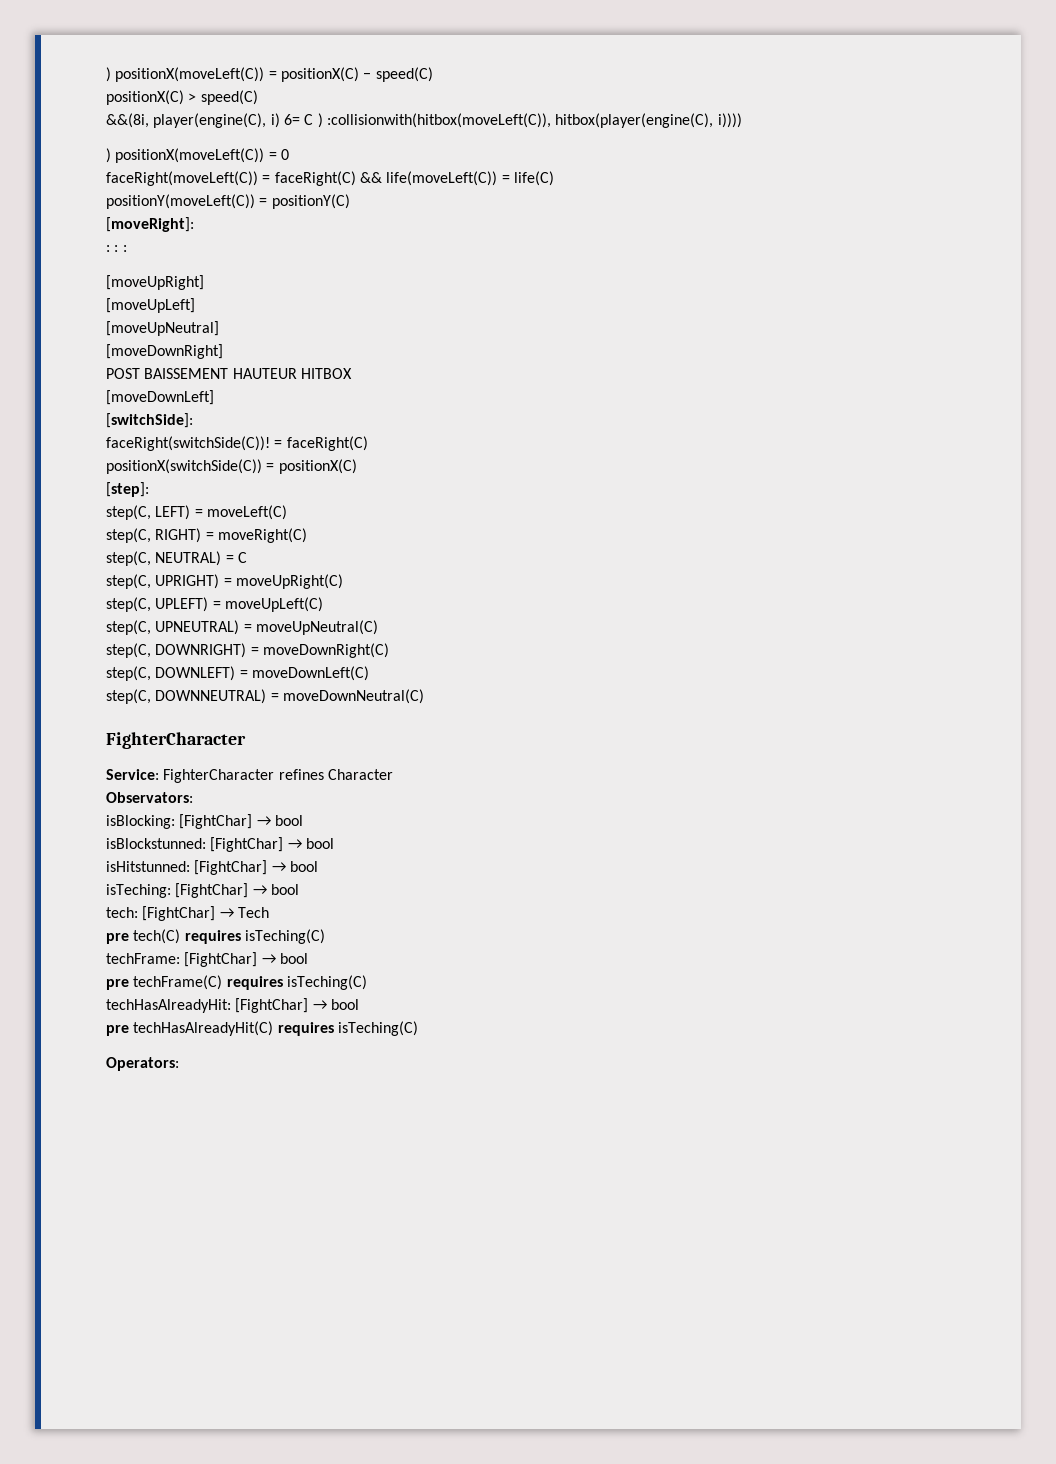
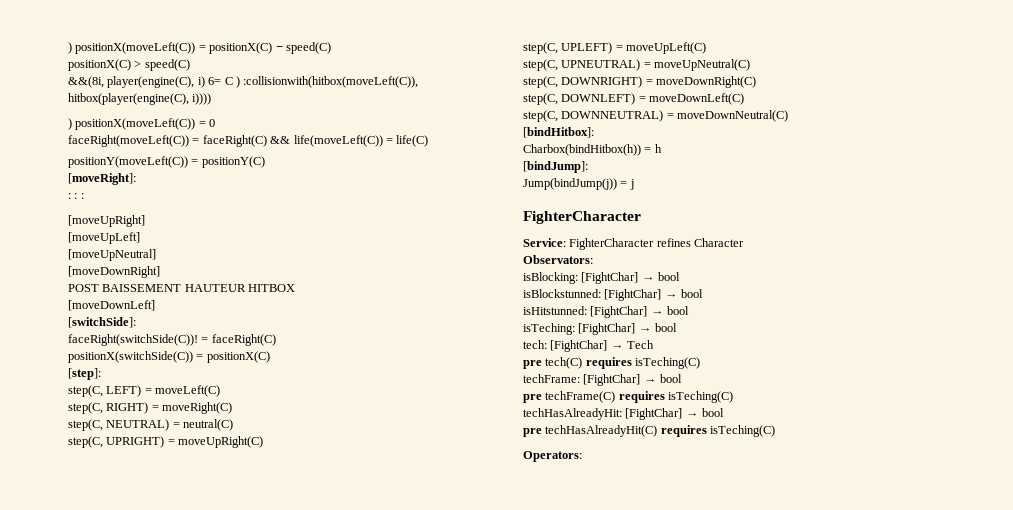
- step(C, NEUTRAL) = C
+ step(C, NEUTRAL) = neutral(C)
+ [bindHitbox]:
+ Charbox(bindHitbox(h)) = h
+ [bindJump]:
+ Jump(bindJump(j)) = j

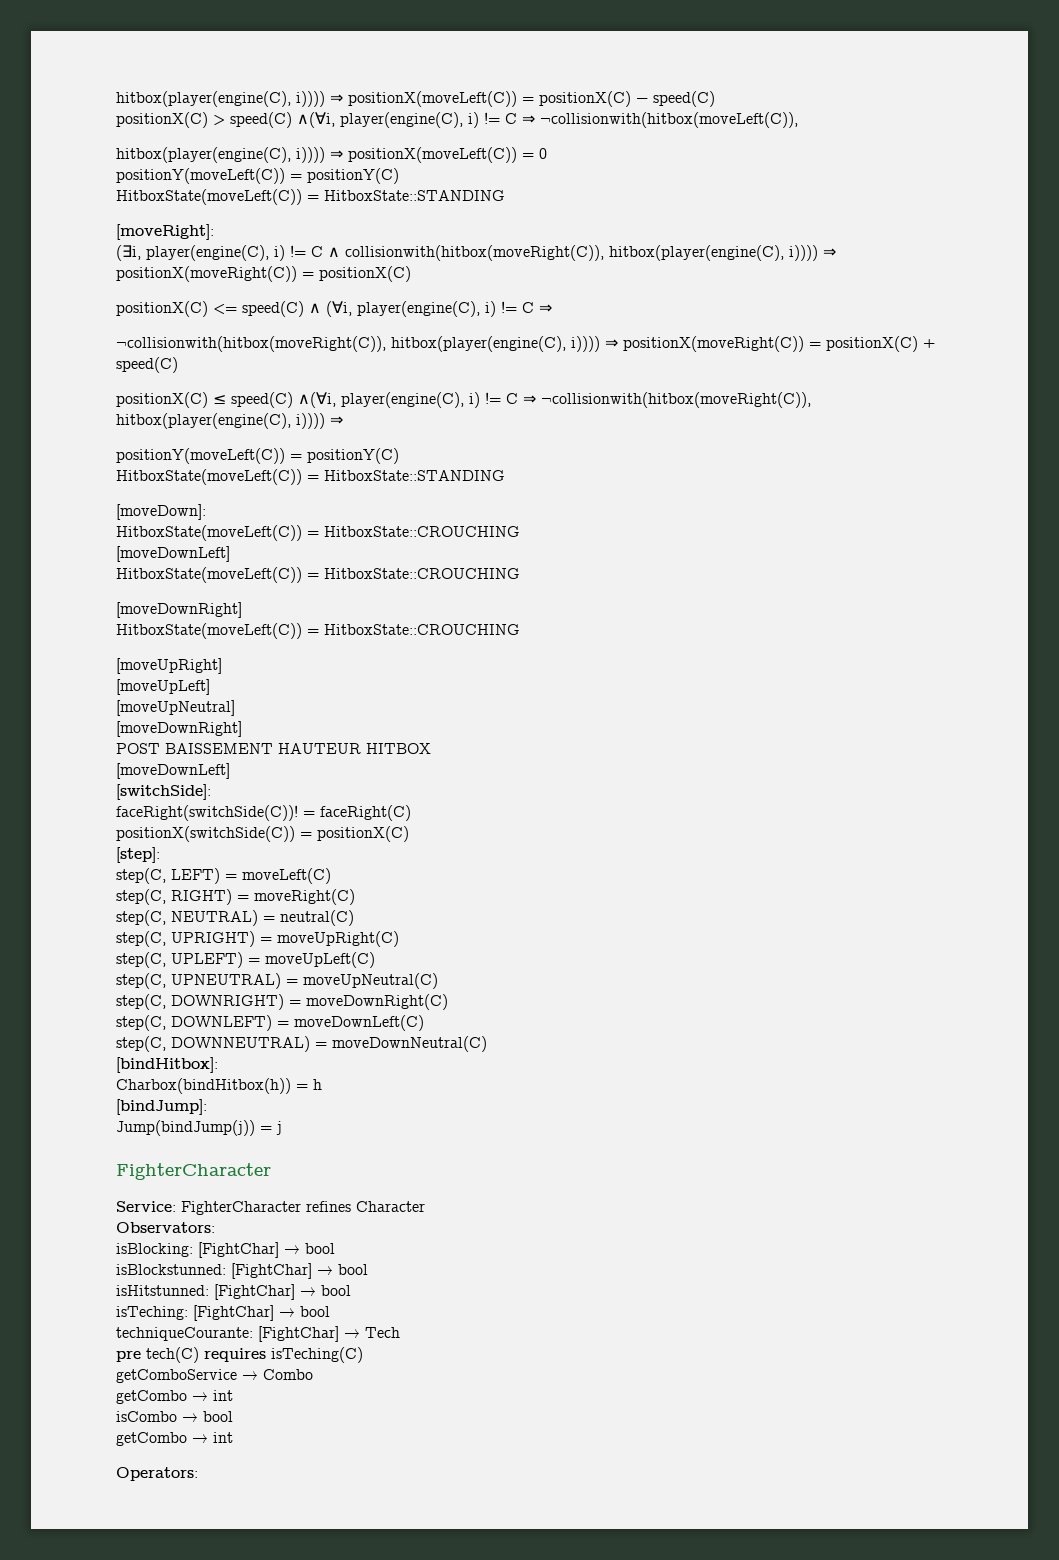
- ) positionX(moveLeft(C)) = positionX(C) − speed(C)
+ hitbox(player(engine(C), i)))) ⇒ positionX(moveLeft(C)) = positionX(C) − speed(C)
- positionX(C) > speed(C)
- &&(8i, player(engine(C), i) 6= C ) :collisionwith(hitbox(moveLeft(C)), hitbox(player(engine(C), i))))
- ) positionX(moveLeft(C)) = 0
- faceRight(moveLeft(C)) = faceRight(C) && life(moveLeft(C)) = life(C)
+ positionX(C) > speed(C) ∧(∀i, player(engine(C), i) != C ⇒ ¬collisionwith(hitbox(moveLeft(C)),
+ hitbox(player(engine(C), i)))) ⇒ positionX(moveLeft(C)) = 0
  positionY(moveLeft(C)) = positionY(C)
+ HitboxState(moveLeft(C)) = HitboxState::STANDING
  [moveRight]:
- : : :
+ (∃i, player(engine(C), i) != C ∧ collisionwith(hitbox(moveRight(C)), hitbox(player(engine(C), i)))) ⇒ positionX(moveRight(C)) = positionX(C)
+ positionX(C) <= speed(C) ∧ (∀i, player(engine(C), i) != C ⇒
+ ¬collisionwith(hitbox(moveRight(C)), hitbox(player(engine(C), i)))) ⇒ positionX(moveRight(C)) = positionX(C) + speed(C)
+ positionX(C) ≤ speed(C) ∧(∀i, player(engine(C), i) != C ⇒ ¬collisionwith(hitbox(moveRight(C)), hitbox(player(engine(C), i)))) ⇒
+ positionY(moveLeft(C)) = positionY(C)
+ HitboxState(moveLeft(C)) = HitboxState::STANDING
+ [moveDown]:
+ HitboxState(moveLeft(C)) = HitboxState::CROUCHING
+ [moveDownLeft]
+ HitboxState(moveLeft(C)) = HitboxState::CROUCHING
+ [moveDownRight]
+ HitboxState(moveLeft(C)) = HitboxState::CROUCHING
- tech: [FightChar] → Tech
+ techniqueCourante: [FightChar] → Tech
- techFrame: [FightChar] → bool
- pre techFrame(C) requires isTeching(C)
- techHasAlreadyHit: [FightChar] → bool
- pre techHasAlreadyHit(C) requires isTeching(C)
+ getComboService → Combo
+ getCombo → int
+ isCombo → bool
+ getCombo → int

